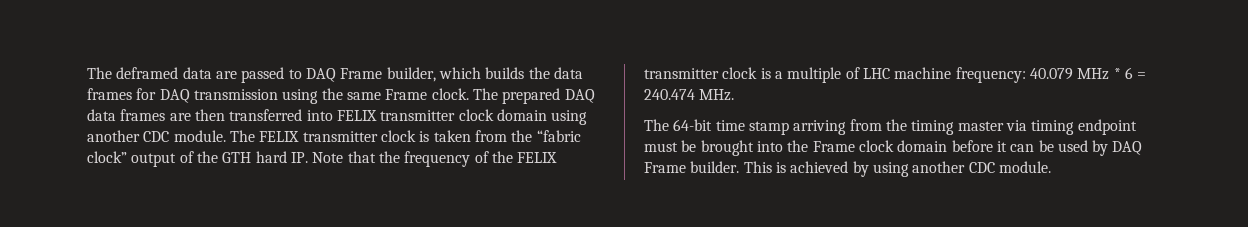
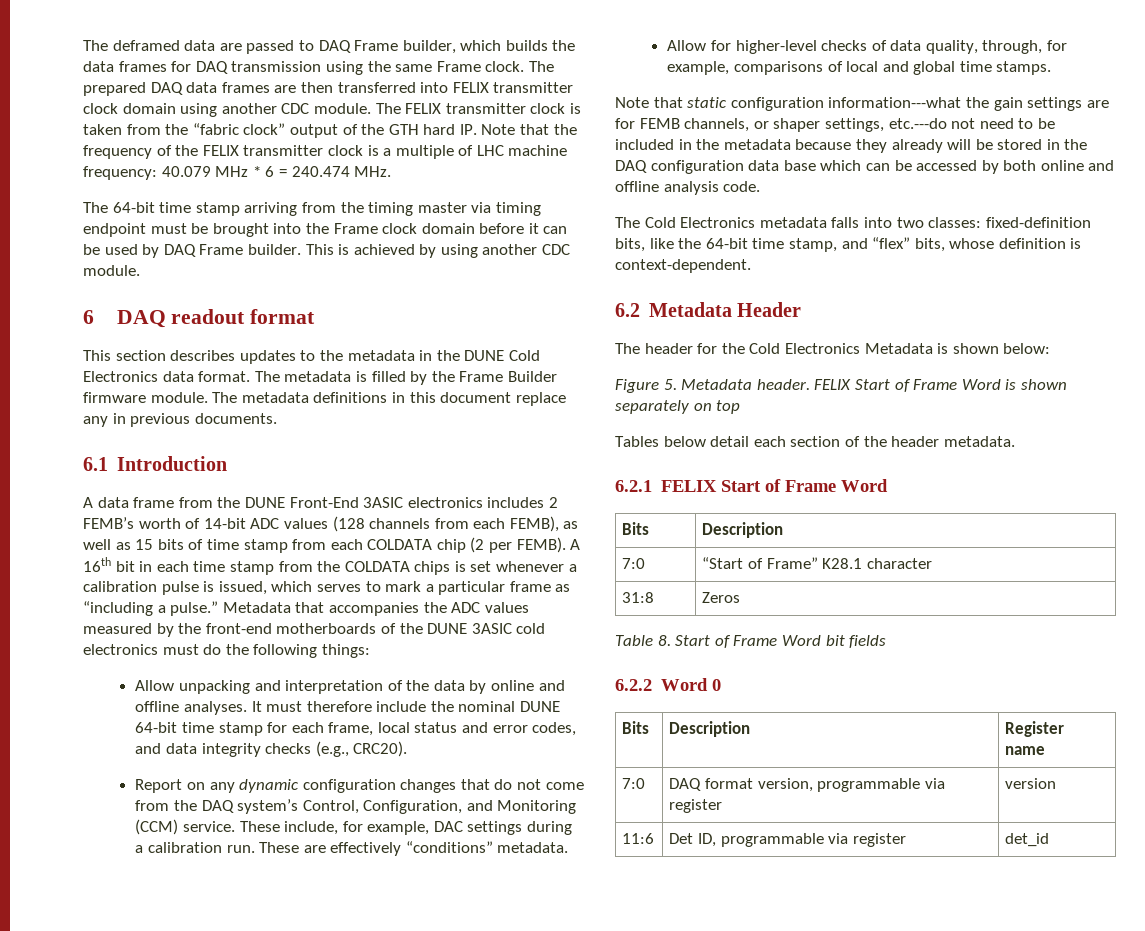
+ 6 DAQ readout format
+ This section describes updates to the metadata in the DUNE Cold Electronics data format. The metadata is filled by the Frame Builder firmware module. The metadata definitions in this document replace any in previous documents.
+ 6.1 Introduction
+ A data frame from the DUNE Front-End 3ASIC electronics includes 2 FEMB’s worth of 14-bit ADC values (128 channels from each FEMB), as well as 15 bits of time stamp from each COLDATA chip (2 per FEMB). A 16th bit in each time stamp from the COLDATA chips is set whenever a calibration pulse is issued, which serves to mark a particular frame as “including a pulse.” Metadata that accompanies the ADC values measured by the front-end motherboards of the DUNE 3ASIC cold electronics must do the following things:
+ Allow unpacking and interpretation of the data by online and offline analyses. It must therefore include the nominal DUNE 64-bit time stamp for each frame, local status and error codes, and data integrity checks (e.g., CRC20).
+ Report on any dynamic configuration changes that do not come from the DAQ system’s Control, Configuration, and Monitoring (CCM) service. These include, for example, DAC settings during a calibration run. These are effectively “conditions” metadata.
+ Allow for higher-level checks of data quality, through, for example, comparisons of local and global time stamps.
+ Note that static configuration information---what the gain settings are for FEMB channels, or shaper settings, etc.---do not need to be included in the metadata because they already will be stored in the DAQ configuration data base which can be accessed by both online and offline analysis code.
+ The Cold Electronics metadata falls into two classes: fixed-definition bits, like the 64-bit time stamp, and “flex” bits, whose definition is context-dependent.
+ 6.2 Metadata Header
+ The header for the Cold Electronics Metadata is shown below:
+ Figure 5. Metadata header. FELIX Start of Frame Word is shown separately on top
+ Tables below detail each section of the header metadata.
+ 6.2.1 FELIX Start of Frame Word
+ Bits | Description
+ 7:0 | “Start of Frame” K28.1 character
+ 31:8 | Zeros
+ Table 8. Start of Frame Word bit fields
+ 6.2.2 Word 0
+ Bits | Description | Register name
+ 7:0 | DAQ format version, programmable via register | version
+ 11:6 | Det ID, programmable via register | det_id

